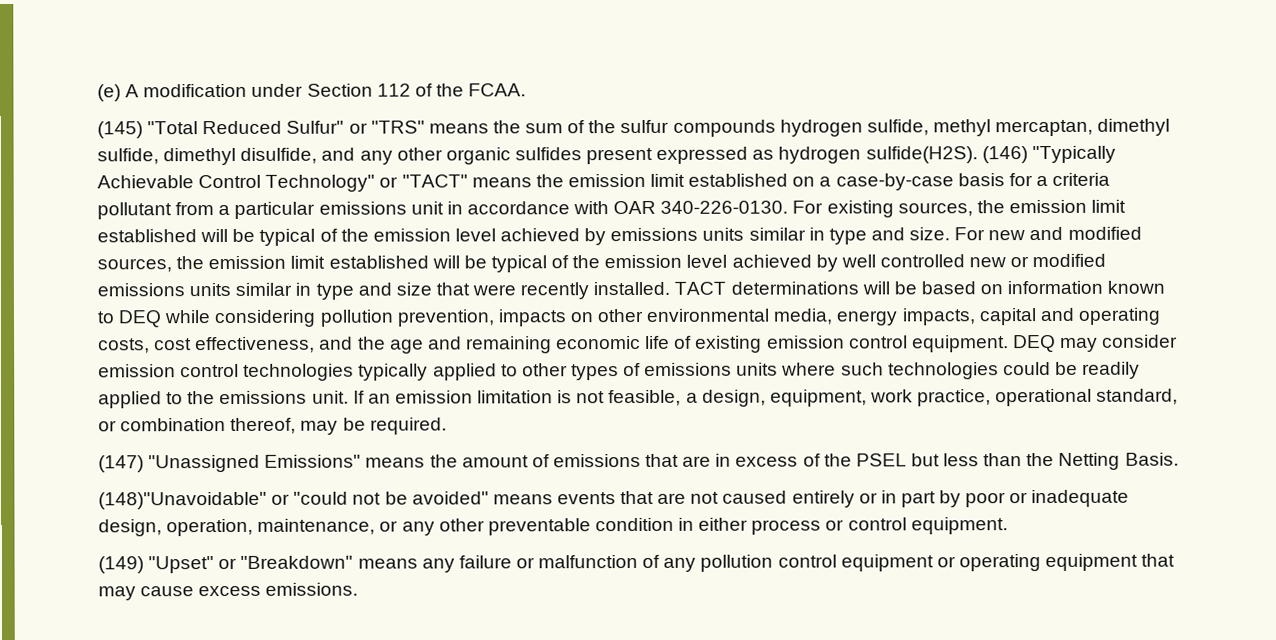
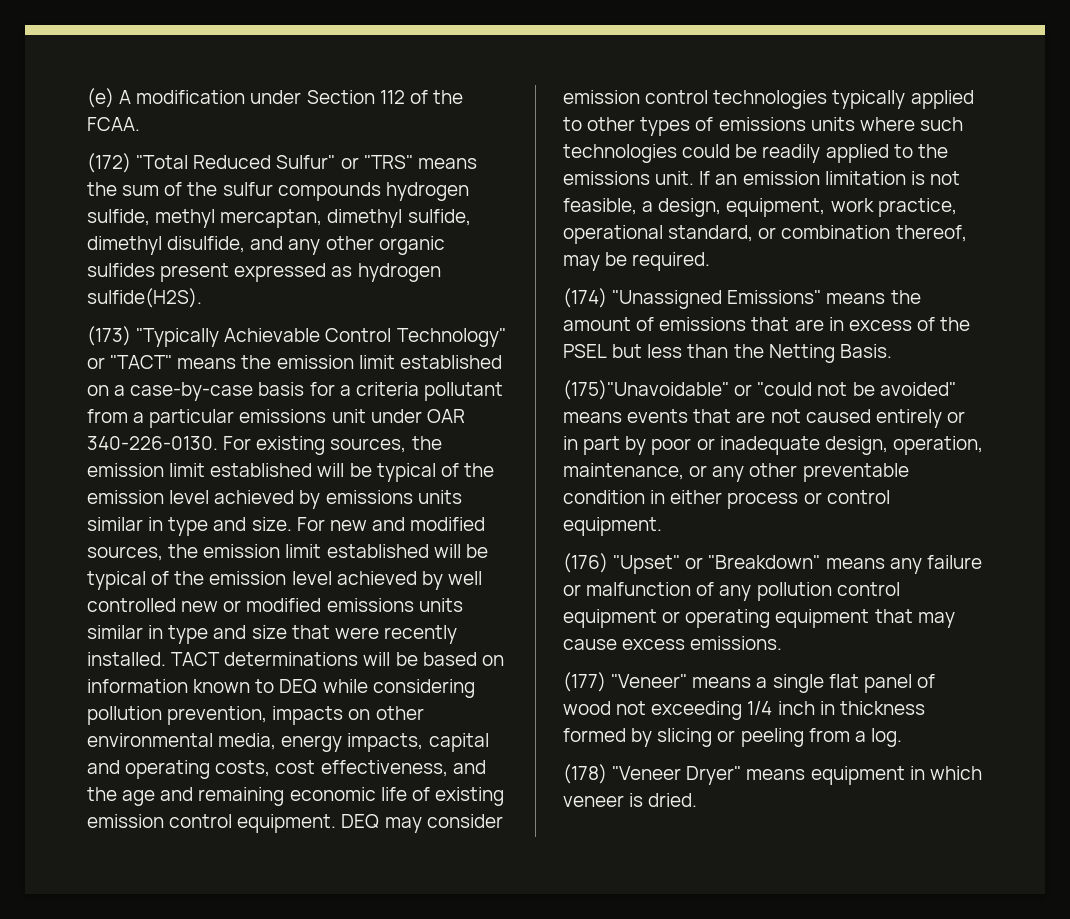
- (145) "Total Reduced Sulfur" or "TRS" means the sum of the sulfur compounds hydrogen sulfide, methyl mercaptan, dimethyl sulfide, dimethyl disulfide, and any other organic sulfides present expressed as hydrogen sulfide(H2S). (146) "Typically Achievable Control Technology" or "TACT" means the emission limit established on a case-by-case basis for a criteria pollutant from a particular emissions unit in accordance with OAR 340-226-0130.
+ (172) "Total Reduced Sulfur" or "TRS" means the sum of the sulfur compounds hydrogen sulfide, methyl mercaptan, dimethyl sulfide, dimethyl disulfide, and any other organic sulfides present expressed as hydrogen sulfide(H2S).
+ (173) "Typically Achievable Control Technology" or "TACT" means the emission limit established on a case-by-case basis for a criteria pollutant from a particular emissions unit under OAR 340-226-0130.
- (147) "Unassigned Emissions" means the amount of emissions that are in excess of the PSEL but less than the Netting Basis.
+ (174) "Unassigned Emissions" means the amount of emissions that are in excess of the PSEL but less than the Netting Basis.
- (148)"Unavoidable" or "could not be avoided" means events that are not caused entirely or in part by poor or inadequate design, operation, maintenance, or any other preventable condition in either process or control equipment.
+ (175)"Unavoidable" or "could not be avoided" means events that are not caused entirely or in part by poor or inadequate design, operation, maintenance, or any other preventable condition in either process or control equipment.
- (149) "Upset" or "Breakdown" means any failure or malfunction of any pollution control equipment or operating equipment that may cause excess emissions.
+ (176) "Upset" or "Breakdown" means any failure or malfunction of any pollution control equipment or operating equipment that may cause excess emissions.
+ (177) "Veneer" means a single flat panel of wood not exceeding 1/4 inch in thickness formed by slicing or peeling from a log.
+ (178) "Veneer Dryer" means equipment in which veneer is dried.

